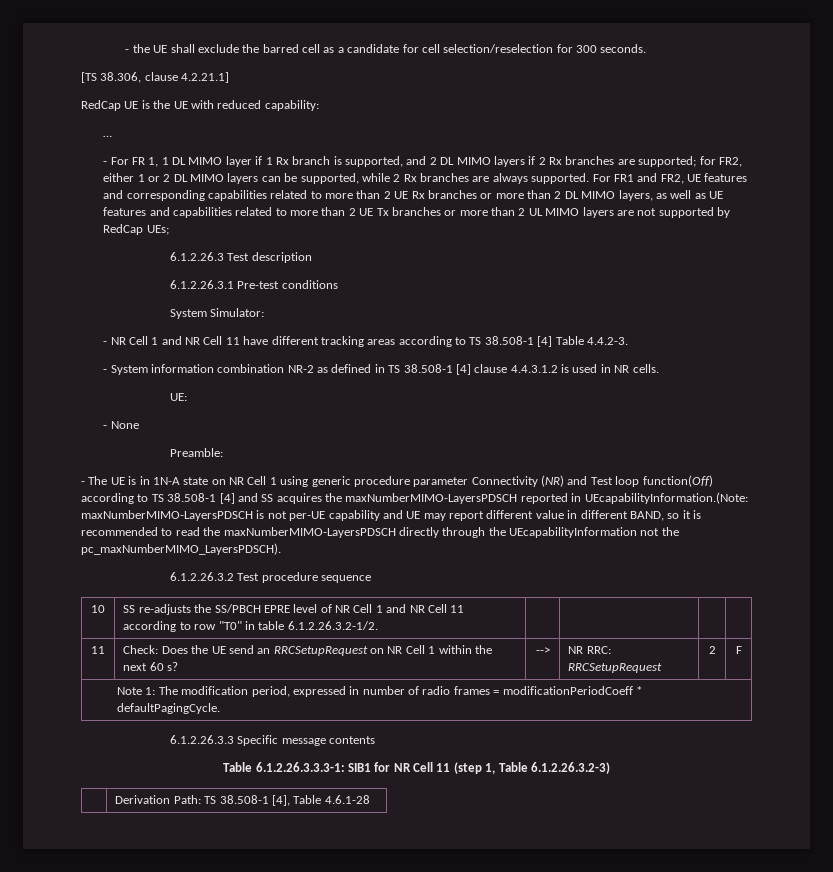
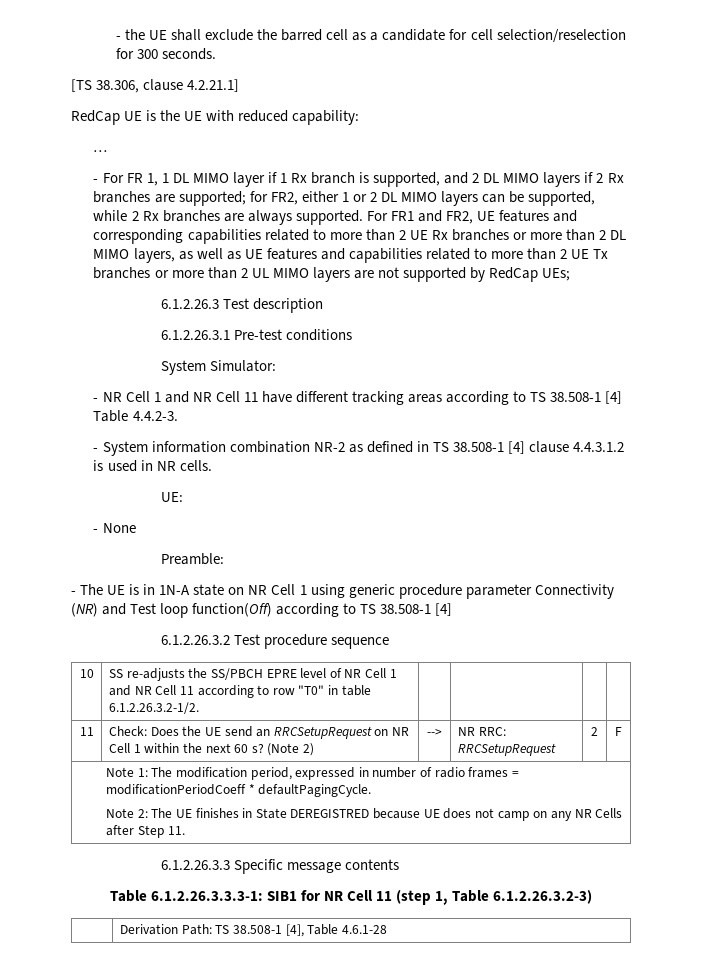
- - The UE is in 1N-A state on NR Cell 1 using generic procedure parameter Connectivity (NR) and Test loop function(Off) according to TS 38.508-1 [4] and SS acquires the maxNumberMIMO-LayersPDSCH reported in UEcapabilityInformation.(Note: maxNumberMIMO-LayersPDSCH is not per-UE capability and UE may report different value in different BAND, so it is recommended to read the maxNumberMIMO-LayersPDSCH directly through the UEcapabilityInformation not the pc_maxNumberMIMO_LayersPDSCH).
+ - The UE is in 1N-A state on NR Cell 1 using generic procedure parameter Connectivity (NR) and Test loop function(Off) according to TS 38.508-1 [4]
- 11 | Check: Does the UE send an RRCSetupRequest on NR Cell 1 within the next 60 s? | --> | NR RRC: RRCSetupRequest | 2 | F
+ 11 | Check: Does the UE send an RRCSetupRequest on NR Cell 1 within the next 60 s? (Note 2) | --> | NR RRC: RRCSetupRequest | 2 | F
  Note 1: The modification period, expressed in number of radio frames = modificationPeriodCoeff * defaultPagingCycle.
+ Note 2: The UE finishes in State DEREGISTRED because UE does not camp on any NR Cells after Step 11.

